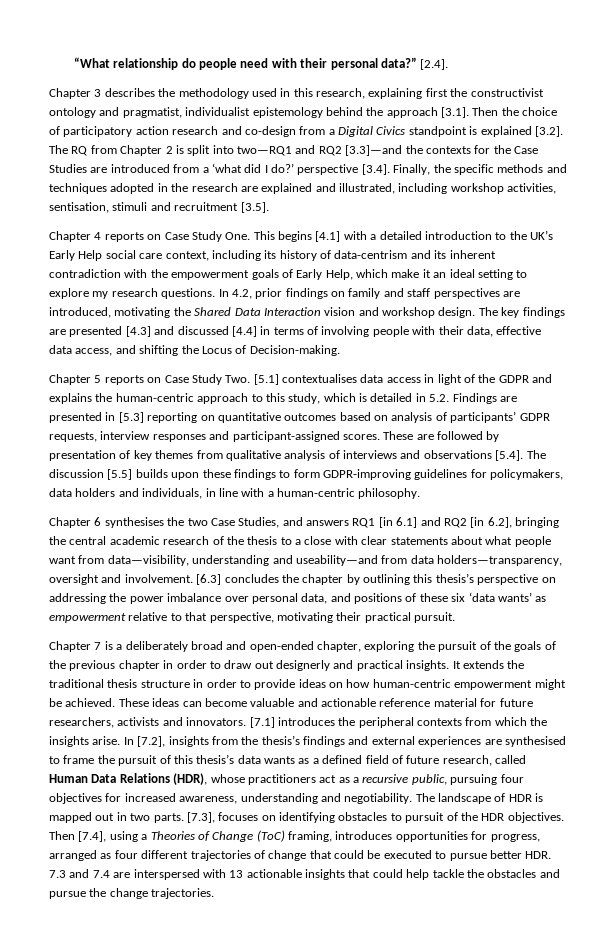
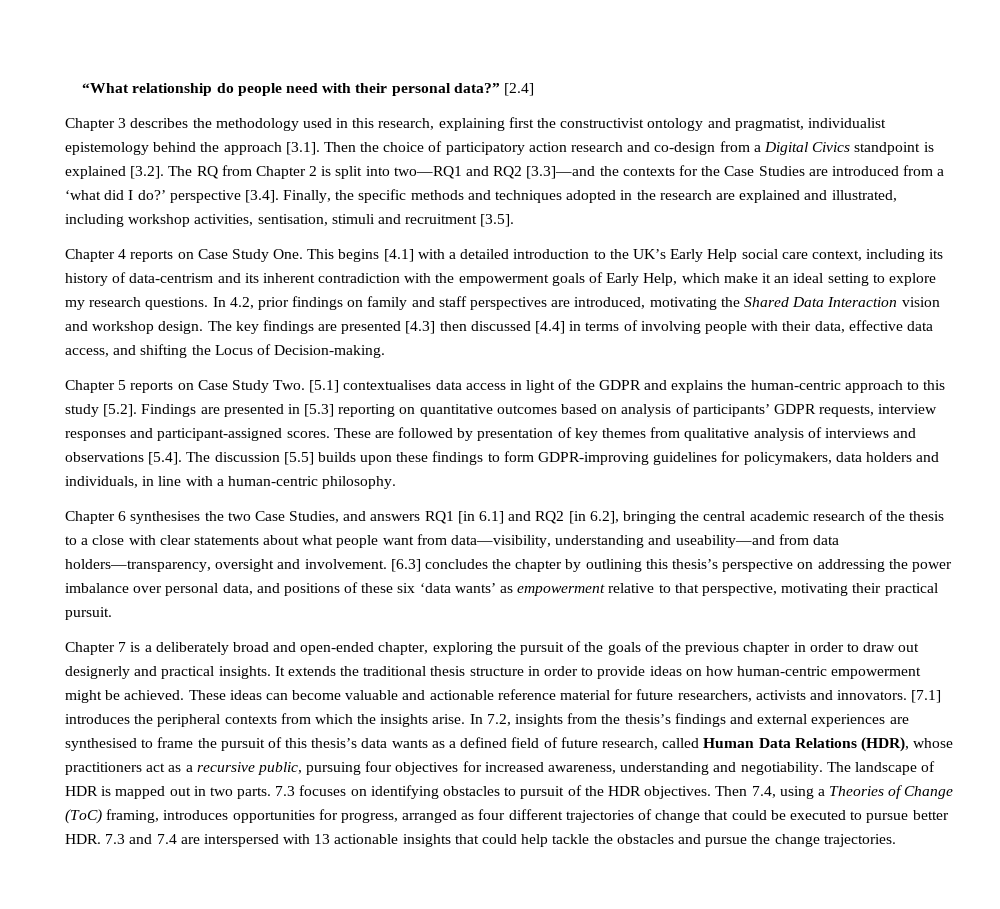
- [2.4].
+ [2.4]
- The key findings are presented [4.3] and discussed [4.4] in terms of involving people with their data, effective data access, and shifting the Locus of Decision-making.
+ The key findings are presented [4.3] then discussed [4.4] in terms of involving people with their data, effective data access, and shifting the Locus of Decision-making.
- Chapter 5 reports on Case Study Two. [5.1] contextualises data access in light of the GDPR and explains the human-centric approach to this study, which is detailed in 5.2. Findings are presented in [5.3] reporting on quantitative outcomes based on analysis of participants’ GDPR requests, interview responses and participant-assigned scores.
+ Chapter 5 reports on Case Study Two. [5.1] contextualises data access in light of the GDPR and explains the human-centric approach to this study [5.2]. Findings are presented in [5.3] reporting on quantitative outcomes based on analysis of participants’ GDPR requests, interview responses and participant-assigned scores.
- In [7.2], insights from the thesis’s findings and external experiences are synthesised to frame the pursuit of this thesis’s data wants as a defined field of future research, called Human Data Relations (HDR), whose practitioners act as a recursive public, pursuing four objectives for increased awareness, understanding and negotiability.
+ In 7.2, insights from the thesis’s findings and external experiences are synthesised to frame the pursuit of this thesis’s data wants as a defined field of future research, called Human Data Relations (HDR), whose practitioners act as a recursive public, pursuing four objectives for increased awareness, understanding and negotiability.
- [7.3], focuses on identifying obstacles to pursuit of the HDR objectives.
+ 7.3 focuses on identifying obstacles to pursuit of the HDR objectives.
- Then [7.4], using a Theories of Change (ToC) framing, introduces opportunities for progress, arranged as four different trajectories of change that could be executed to pursue better HDR. 7.3 and 7.4 are interspersed with 13 actionable insights that could help tackle the obstacles and pursue the change trajectories.
+ Then 7.4, using a Theories of Change (ToC) framing, introduces opportunities for progress, arranged as four different trajectories of change that could be executed to pursue better HDR. 7.3 and 7.4 are interspersed with 13 actionable insights that could help tackle the obstacles and pursue the change trajectories.

